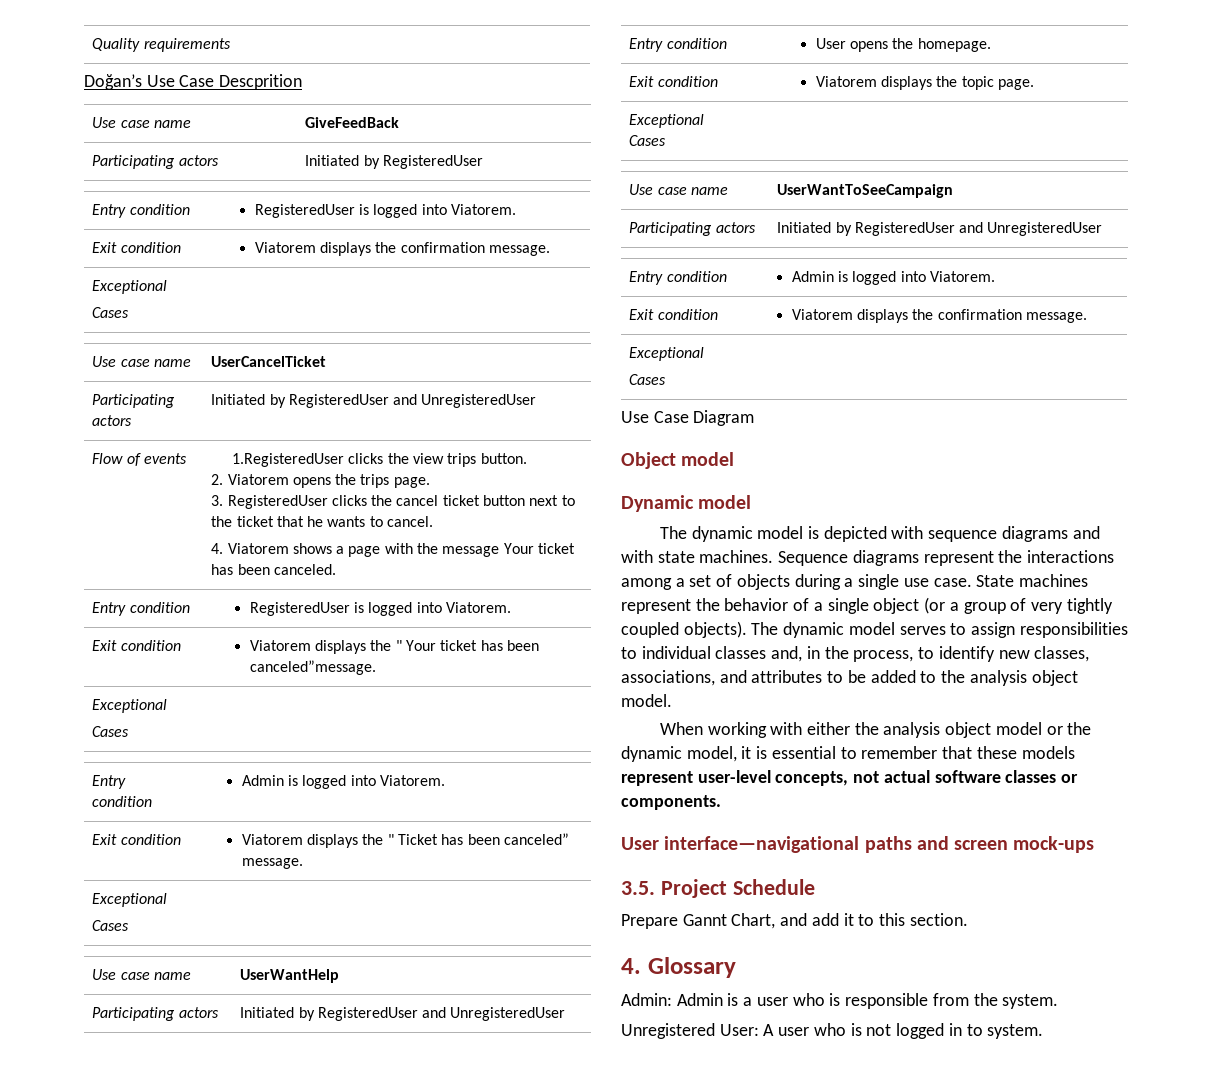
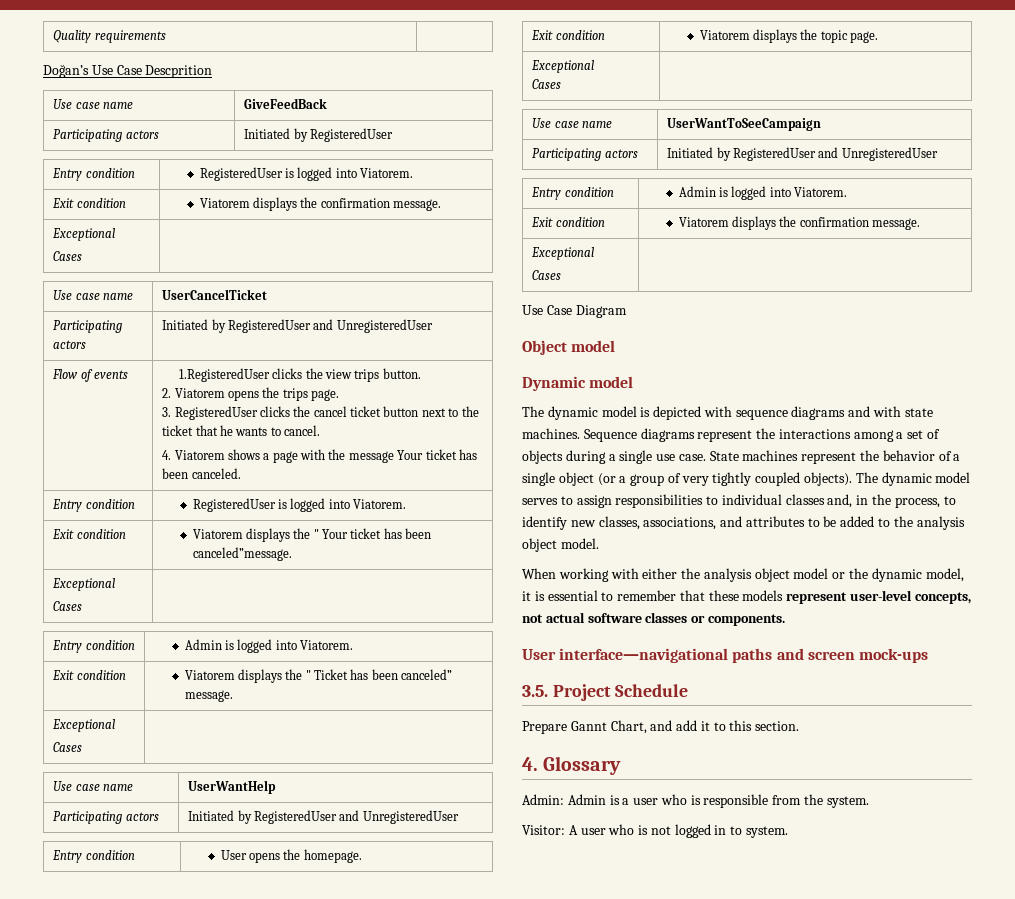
- Unregistered User: A user who is not logged in to system.
+ Visitor: A user who is not logged in to system.

